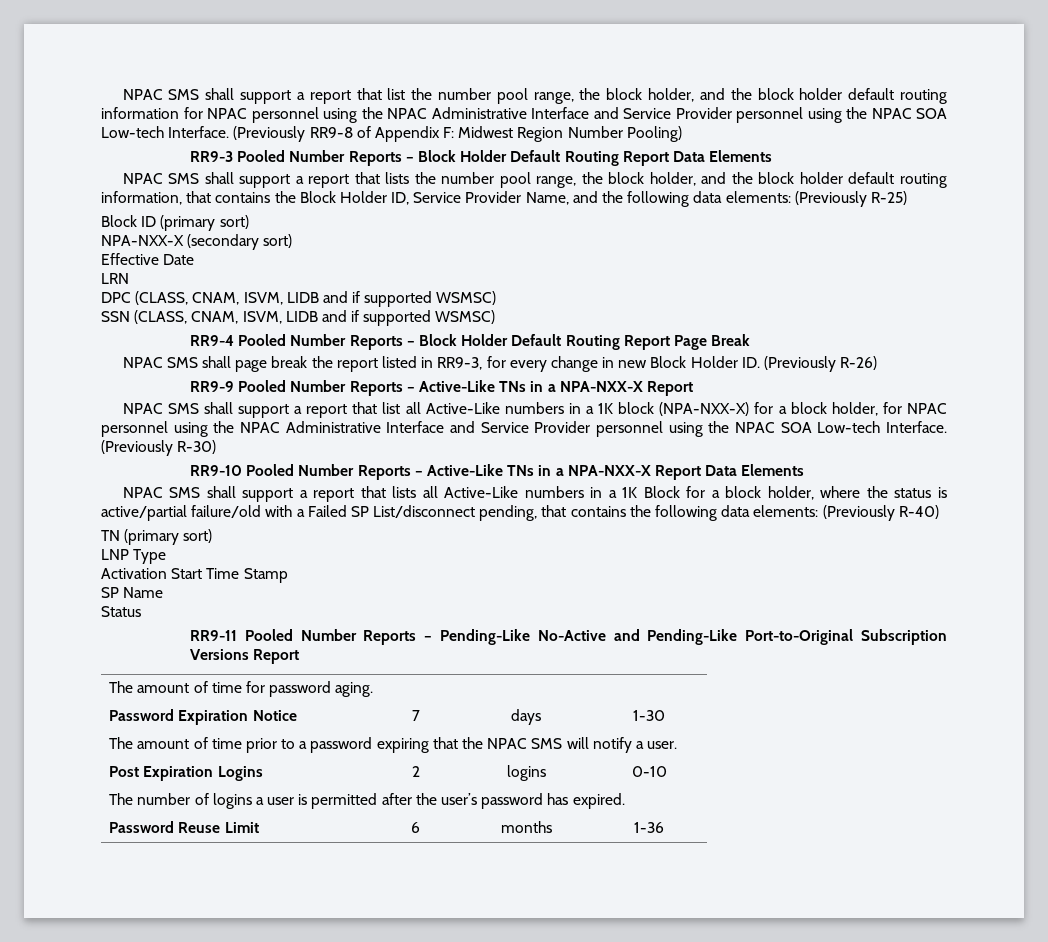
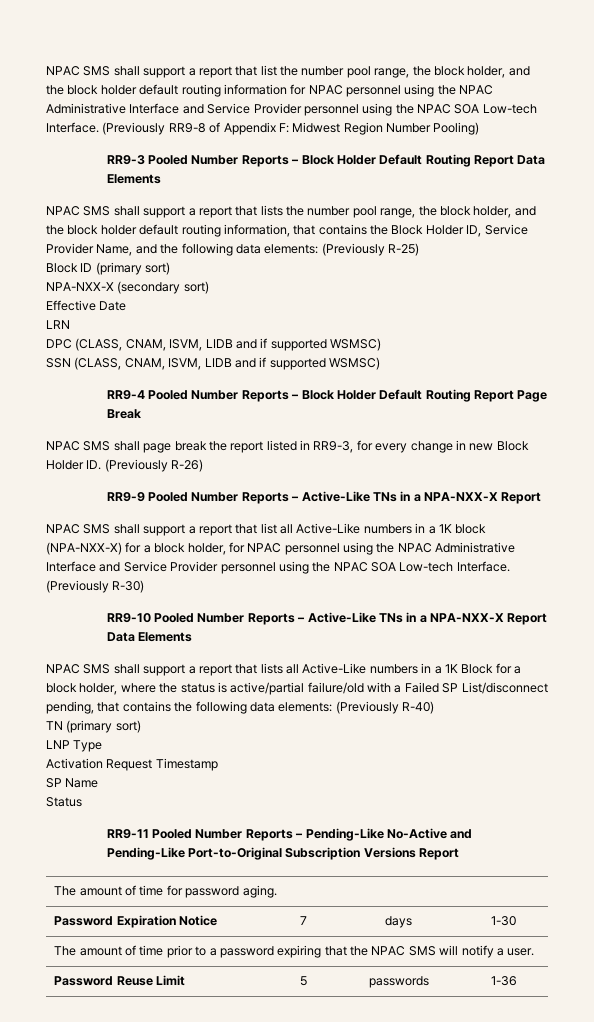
- Activation Start Time Stamp
+ Activation Request Timestamp
- Post Expiration Logins | 2 | logins | 0-10
- The number of logins a user is permitted after the user’s password has expired.
- Password Reuse Limit | 6 | months | 1-36
+ Password Reuse Limit | 5 | passwords | 1-36

